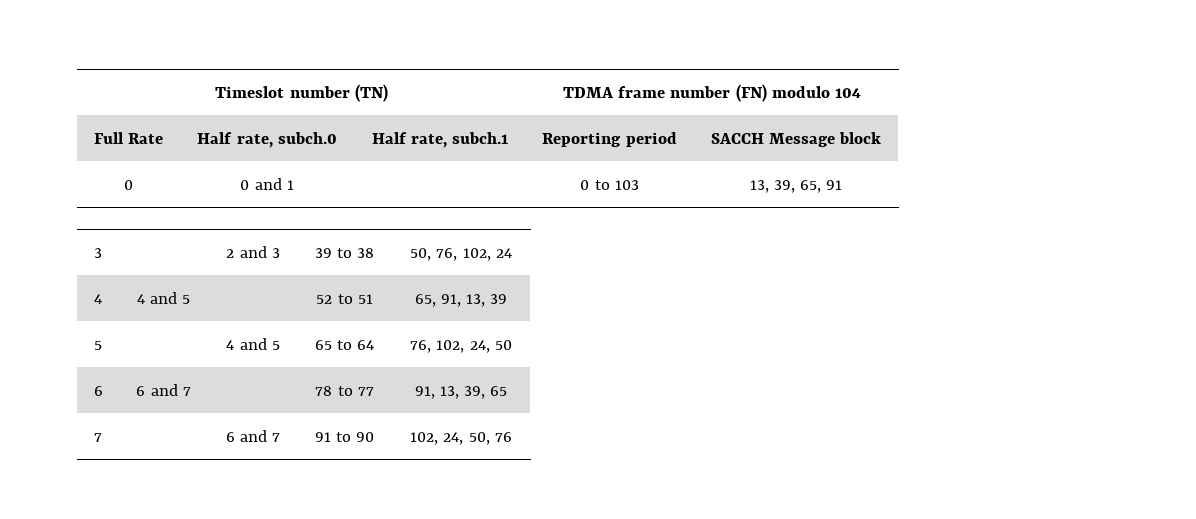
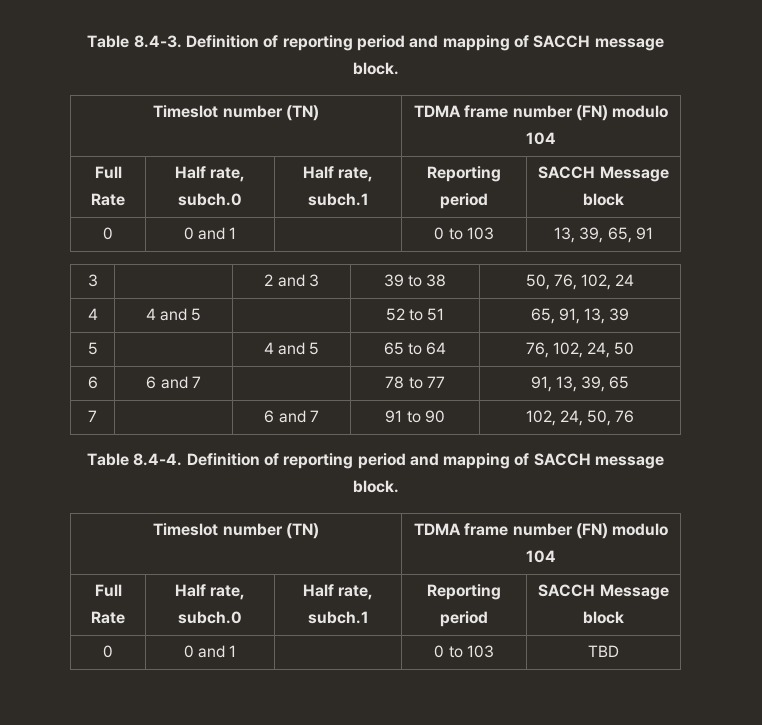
+ Table 8.4-3. Definition of reporting period and mapping of SACCH message block.
+ Table 8.4-4. Definition of reporting period and mapping of SACCH message block.
+ Timeslot number (TN) | TDMA frame number (FN) modulo 104
+ Full Rate | Half rate, subch.0 | Half rate, subch.1 | Reporting period | SACCH Message block
+ 0 | 0 and 1 | | 0 to 103 | TBD

